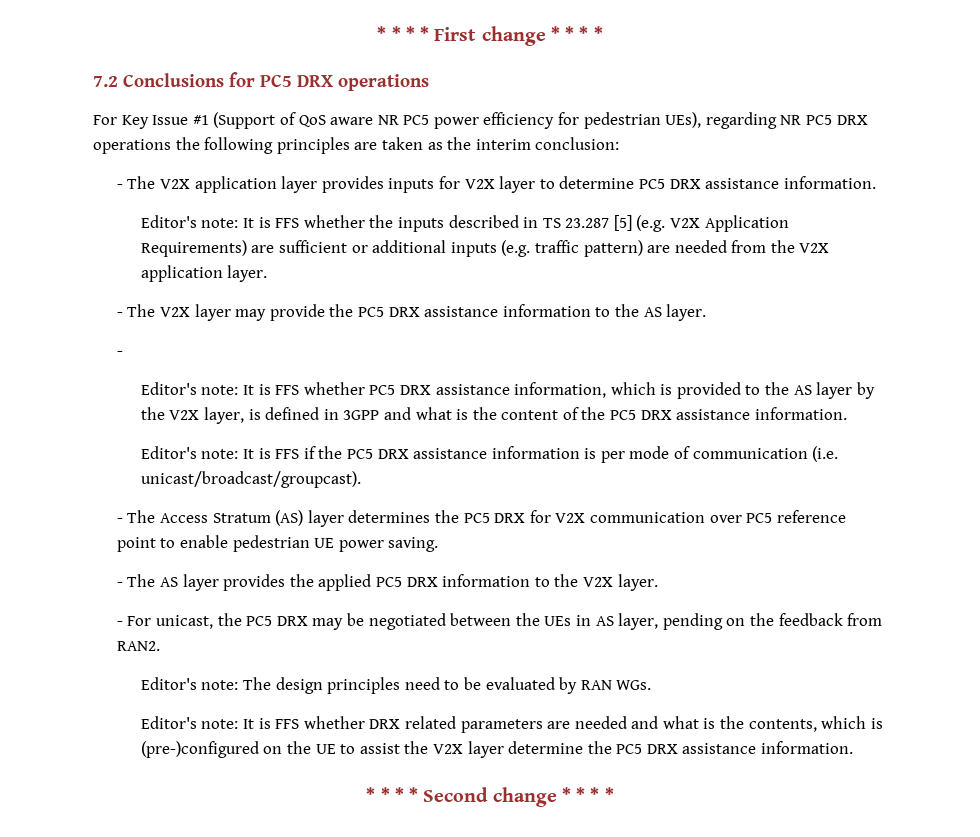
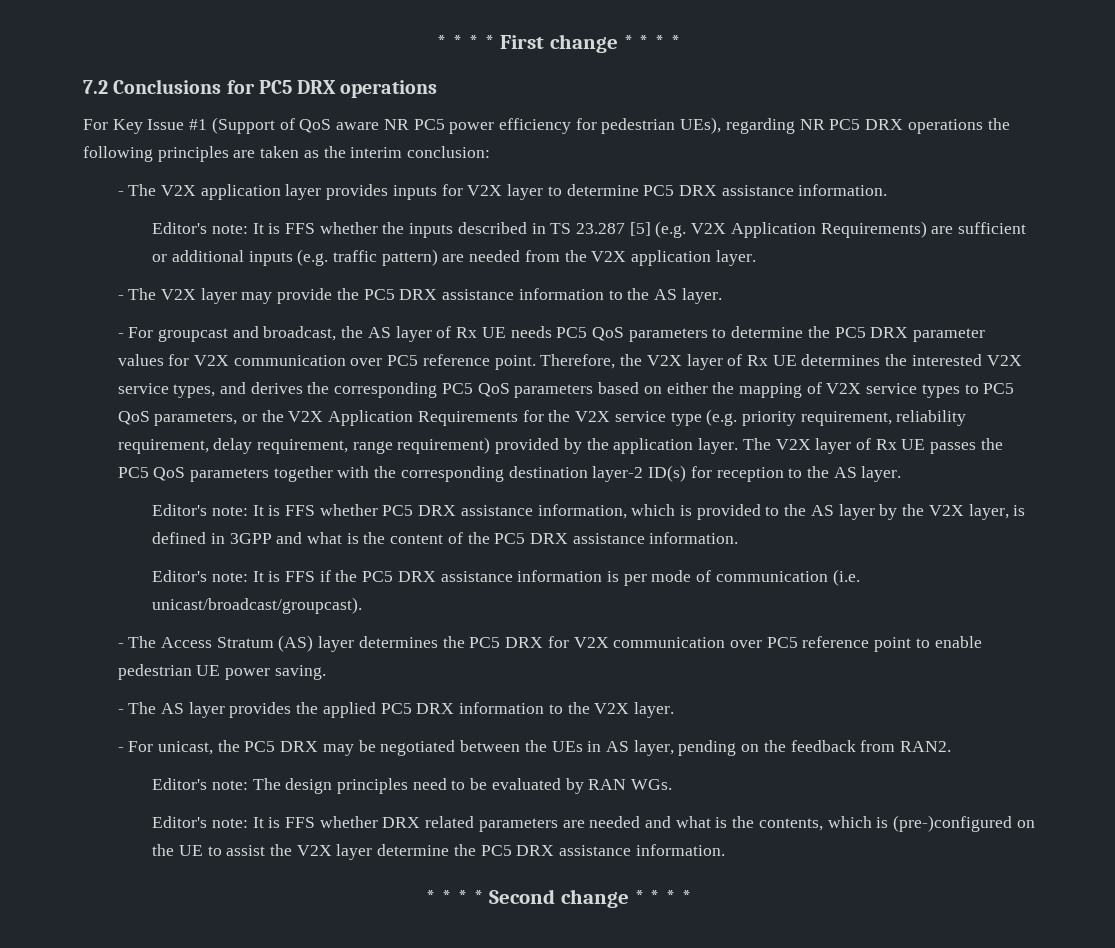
  - The V2X layer may provide the PC5 DRX assistance information to the AS layer.
- -
+ - For groupcast and broadcast, the AS layer of Rx UE needs PC5 QoS parameters to determine the PC5 DRX parameter values for V2X communication over PC5 reference point. Therefore, the V2X layer of Rx UE determines the interested V2X service types, and derives the corresponding PC5 QoS parameters based on either the mapping of V2X service types to PC5 QoS parameters, or the V2X Application Requirements for the V2X service type (e.g. priority requirement, reliability requirement, delay requirement, range requirement) provided by the application layer. The V2X layer of Rx UE passes the PC5 QoS parameters together with the corresponding destination layer-2 ID(s) for reception to the AS layer.

